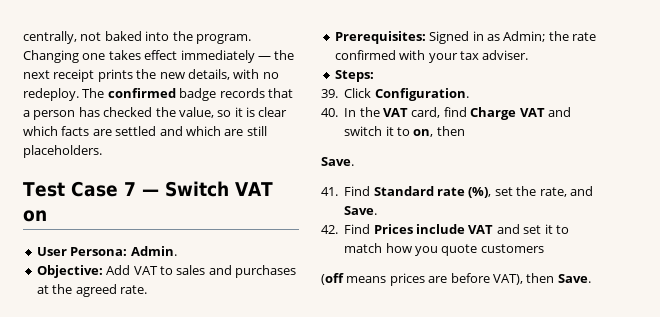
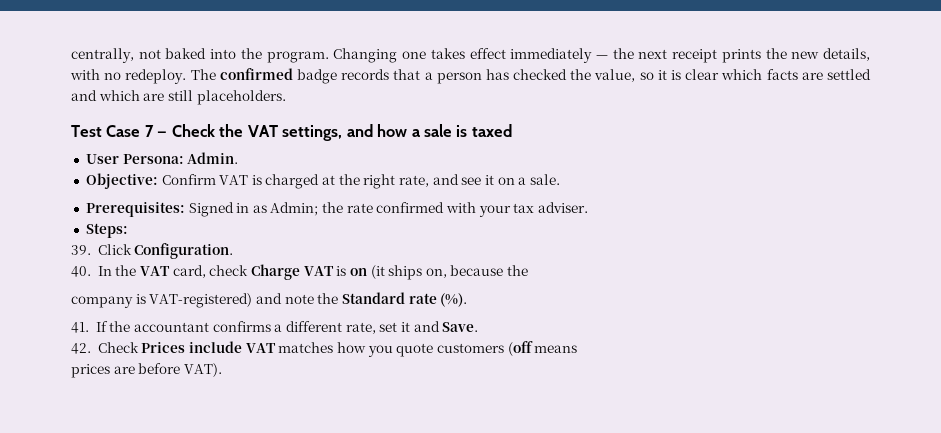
- Test Case 7 — Switch VAT on
+ Test Case 7 — Check the VAT settings, and how a sale is taxed
  User Persona: Admin.
- Objective: Add VAT to sales and purchases at the agreed rate.
+ Objective: Confirm VAT is charged at the right rate, and see it on a sale.
- 40. In the VAT card, find Charge VAT and switch it to on, then
- Save.
- 41. Find Standard rate (%), set the rate, and Save.
+ 40. In the VAT card, check Charge VAT is on (it ships on, because the
+ company is VAT-registered) and note the Standard rate (%).
+ 41. If the accountant confirms a different rate, set it and Save.
- 42. Find Prices include VAT and set it to match how you quote customers
- (off means prices are before VAT), then Save.
+ 42. Check Prices include VAT matches how you quote customers (off means
+ prices are before VAT).

